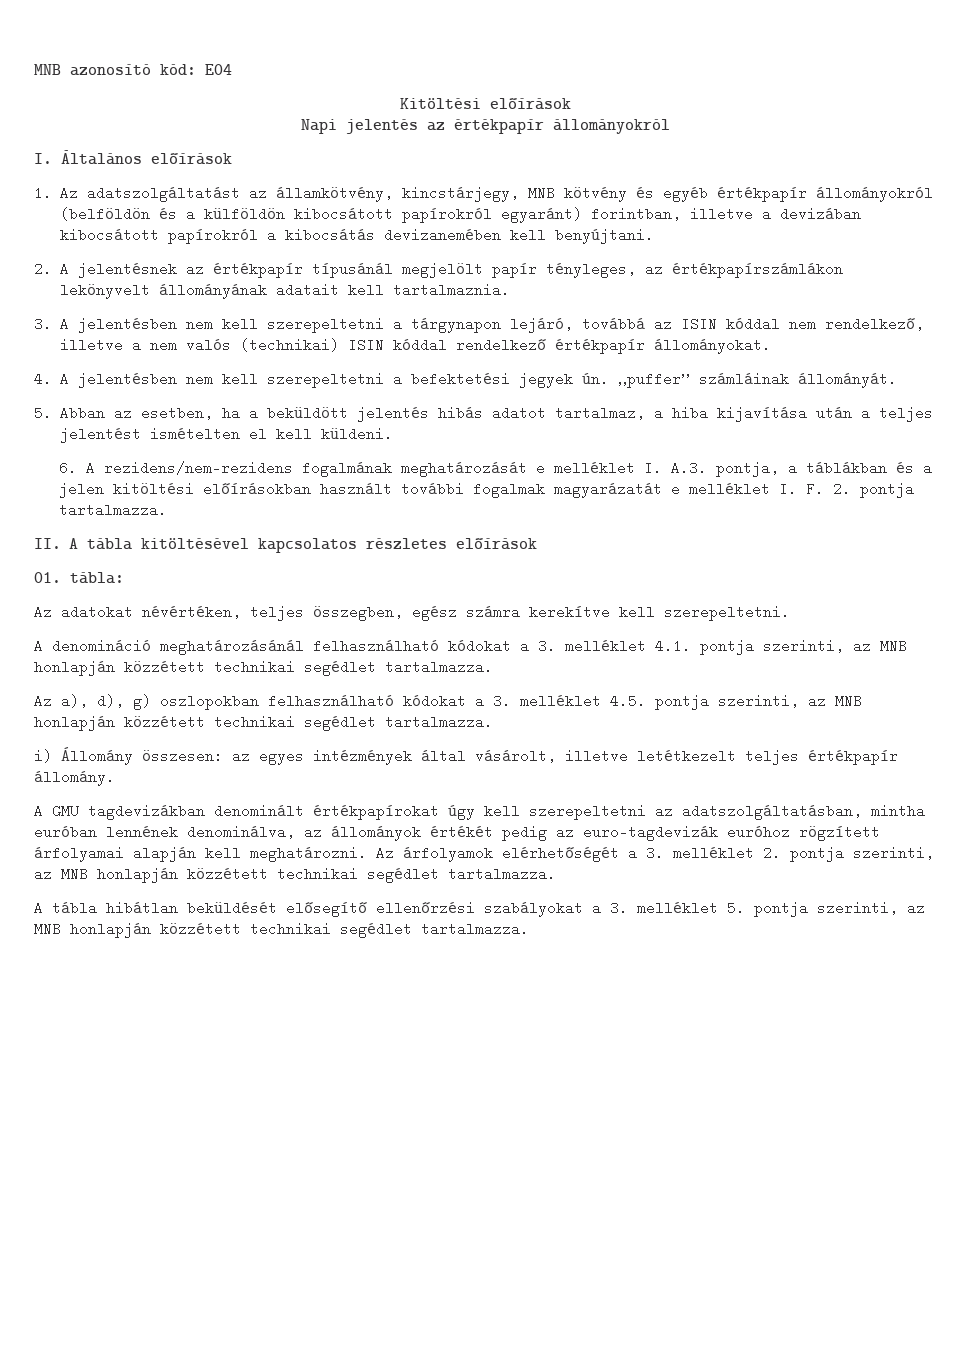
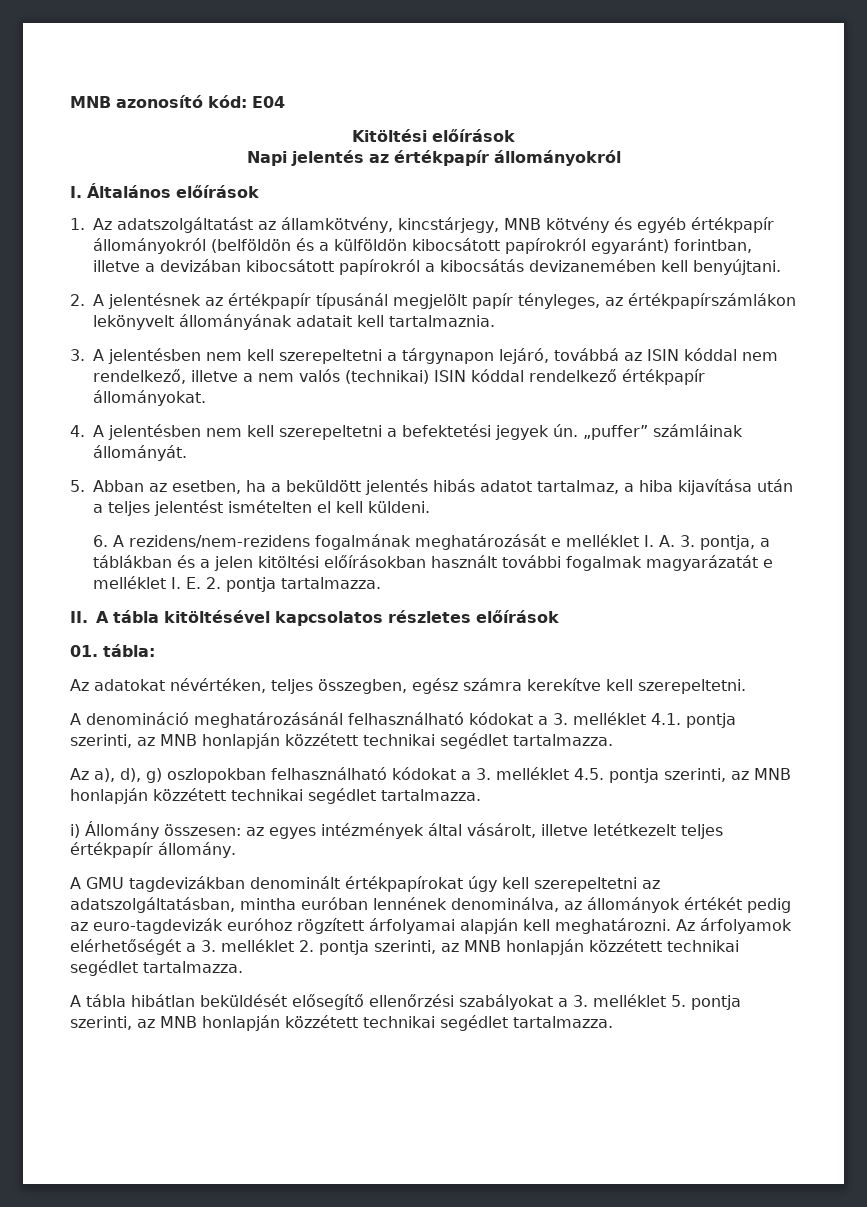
- 6. A rezidens/nem-rezidens fogalmának meghatározását e melléklet I. A.3. pontja, a táblákban és a jelen kitöltési előírásokban használt további fogalmak magyarázatát e melléklet I. F. 2. pontja tartalmazza.
+ 6. A rezidens/nem-rezidens fogalmának meghatározását e melléklet I. A. 3. pontja, a táblákban és a jelen kitöltési előírásokban használt további fogalmak magyarázatát e melléklet I. E. 2. pontja tartalmazza.

